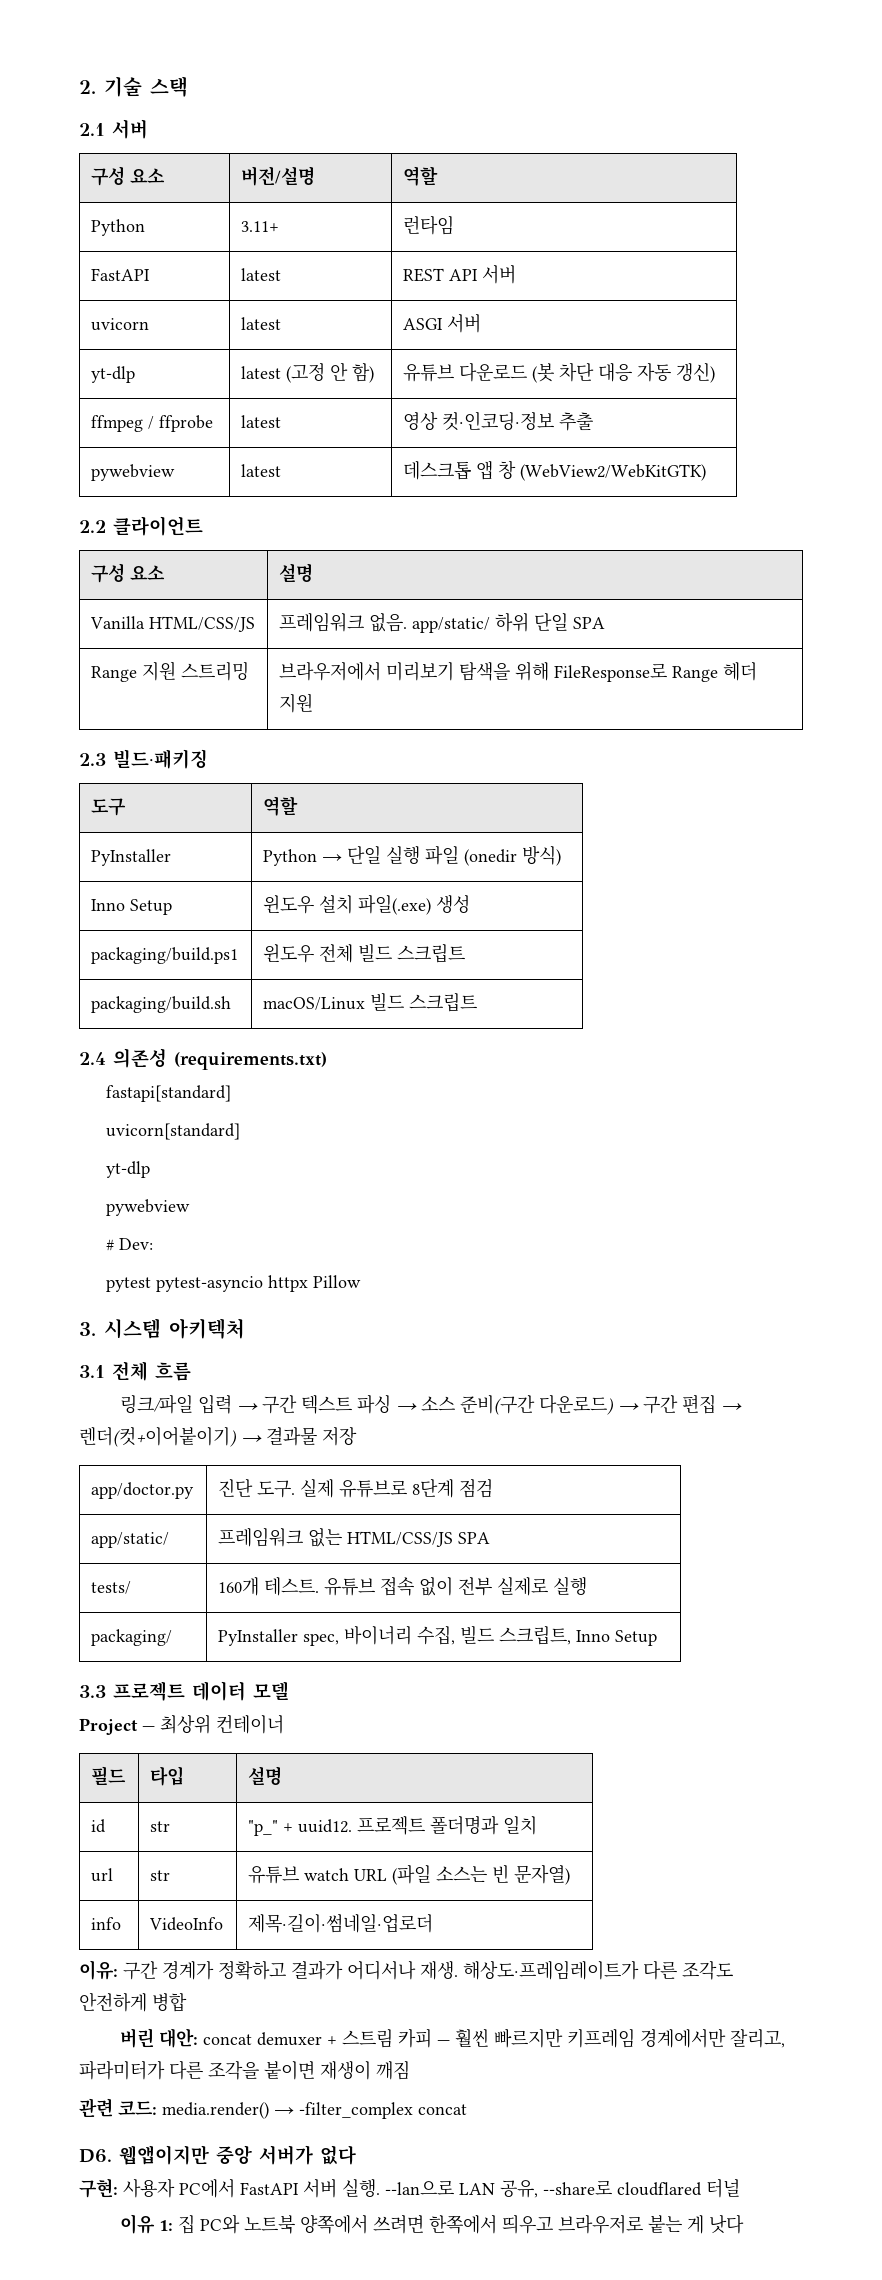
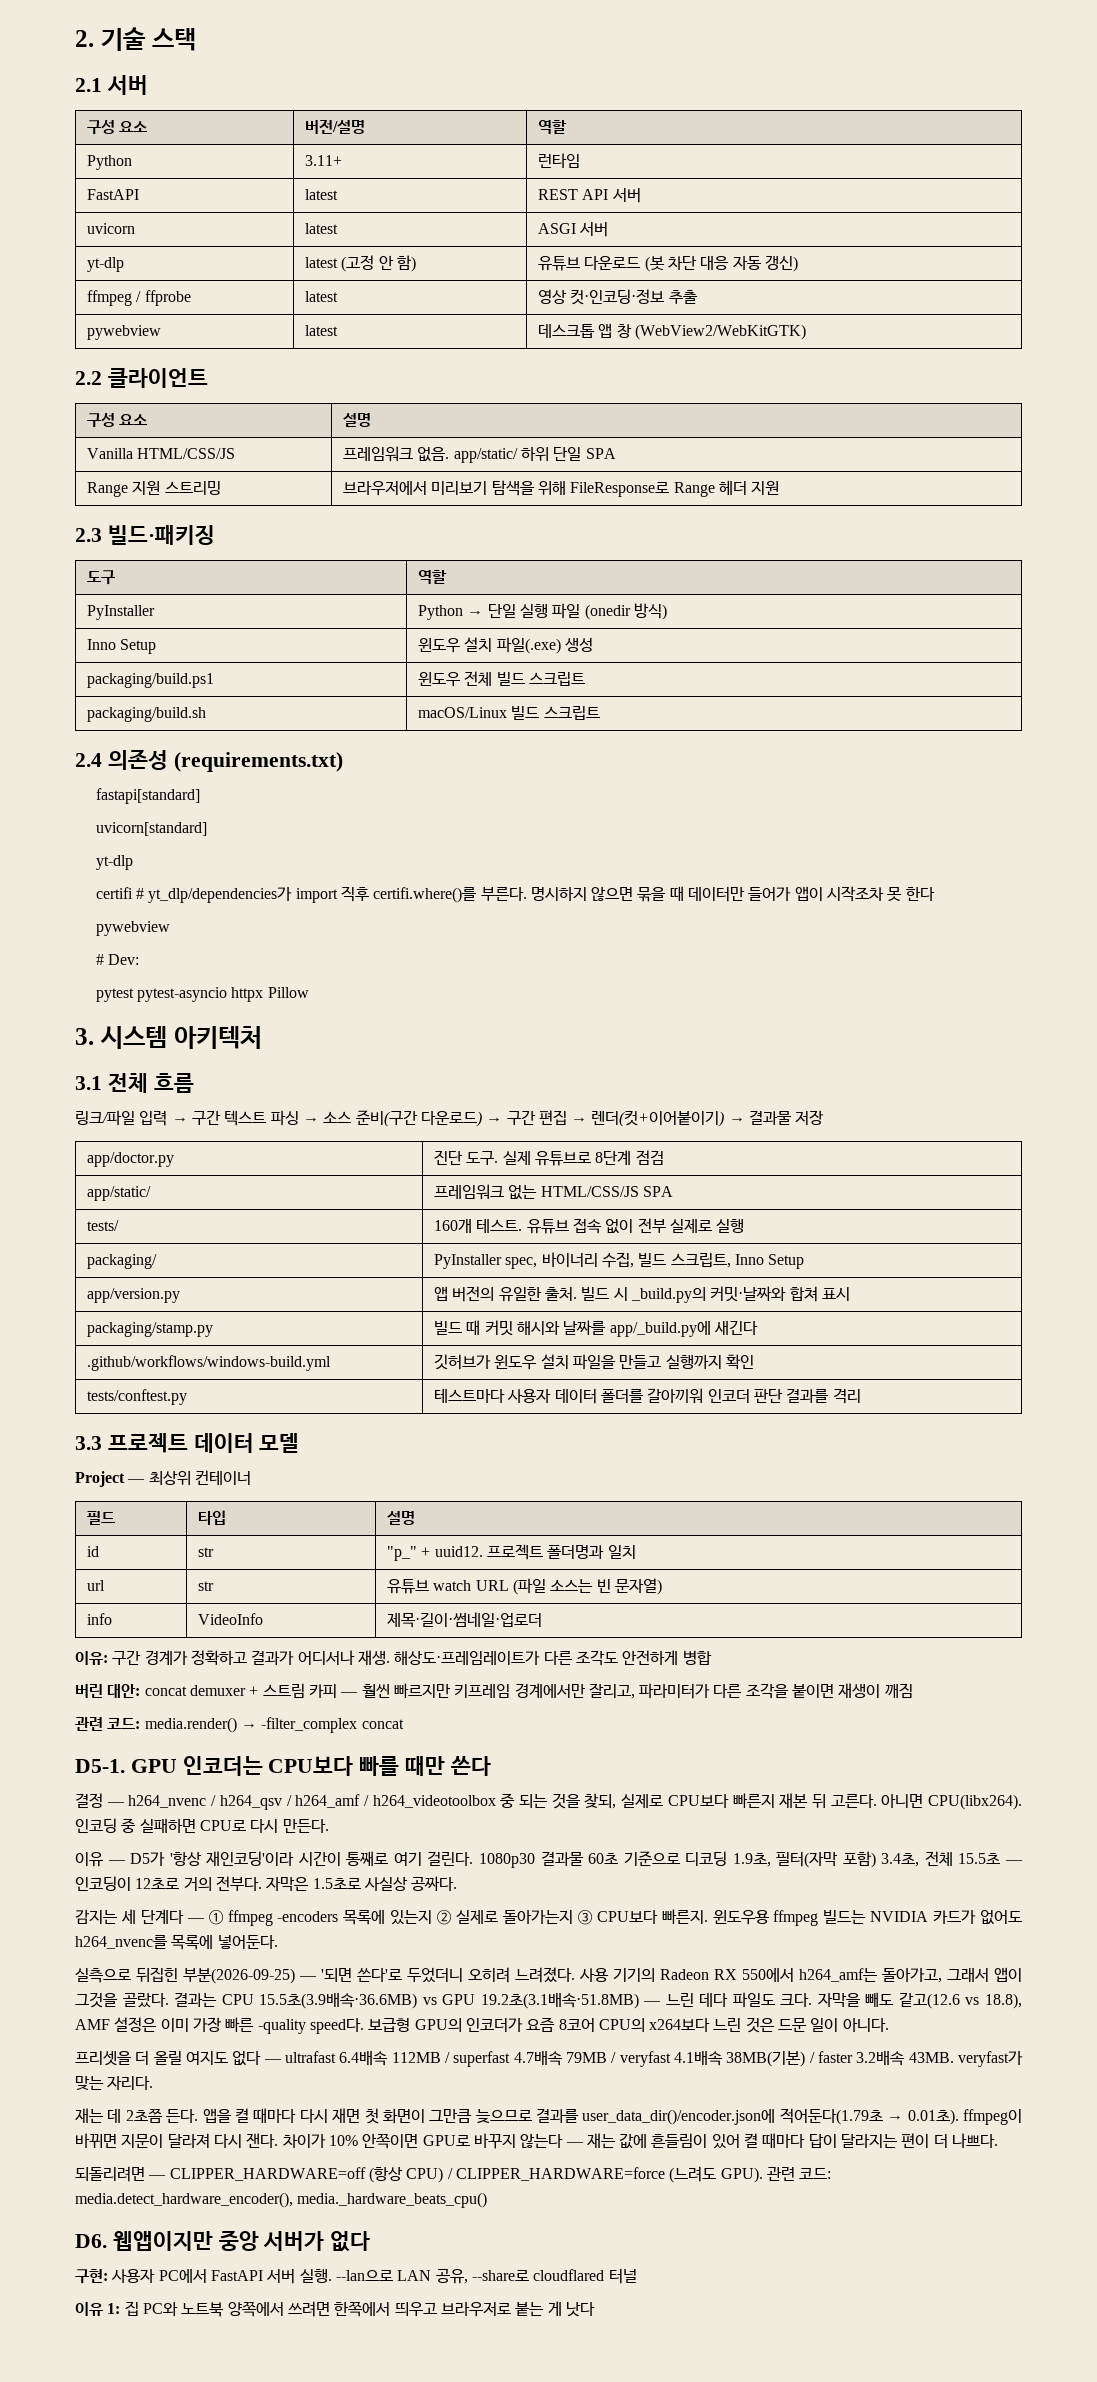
+ certifi # yt_dlp/dependencies가 import 직후 certifi.where()를 부른다. 명시하지 않으면 묶을 때 데이터만 들어가 앱이 시작조차 못 한다
+ app/version.py | 앱 버전의 유일한 출처. 빌드 시 _build.py의 커밋·날짜와 합쳐 표시
+ packaging/stamp.py | 빌드 때 커밋 해시와 날짜를 app/_build.py에 새긴다
+ .github/workflows/windows-build.yml | 깃허브가 윈도우 설치 파일을 만들고 실행까지 확인
+ tests/conftest.py | 테스트마다 사용자 데이터 폴더를 갈아끼워 인코더 판단 결과를 격리
+ D5-1. GPU 인코더는 CPU보다 빠를 때만 쓴다
+ 결정 — h264_nvenc / h264_qsv / h264_amf / h264_videotoolbox 중 되는 것을 찾되, 실제로 CPU보다 빠른지 재본 뒤 고른다. 아니면 CPU(libx264). 인코딩 중 실패하면 CPU로 다시 만든다.
+ 이유 — D5가 '항상 재인코딩'이라 시간이 통째로 여기 걸린다. 1080p30 결과물 60초 기준으로 디코딩 1.9초, 필터(자막 포함) 3.4초, 전체 15.5초 — 인코딩이 12초로 거의 전부다. 자막은 1.5초로 사실상 공짜다.
+ 감지는 세 단계다 — ① ffmpeg -encoders 목록에 있는지 ② 실제로 돌아가는지 ③ CPU보다 빠른지. 윈도우용 ffmpeg 빌드는 NVIDIA 카드가 없어도 h264_nvenc를 목록에 넣어둔다.
+ 실측으로 뒤집힌 부분(2026-09-25) — '되면 쓴다'로 두었더니 오히려 느려졌다. 사용 기기의 Radeon RX 550에서 h264_amf는 돌아가고, 그래서 앱이 그것을 골랐다. 결과는 CPU 15.5초(3.9배속·36.6MB) vs GPU 19.2초(3.1배속·51.8MB) — 느린 데다 파일도 크다. 자막을 빼도 같고(12.6 vs 18.8), AMF 설정은 이미 가장 빠른 -quality speed다. 보급형 GPU의 인코더가 요즘 8코어 CPU의 x264보다 느린 것은 드문 일이 아니다.
+ 프리셋을 더 올릴 여지도 없다 — ultrafast 6.4배속 112MB / superfast 4.7배속 79MB / veryfast 4.1배속 38MB(기본) / faster 3.2배속 43MB. veryfast가 맞는 자리다.
+ 재는 데 2초쯤 든다. 앱을 켤 때마다 다시 재면 첫 화면이 그만큼 늦으므로 결과를 user_data_dir()/encoder.json에 적어둔다(1.79초 → 0.01초). ffmpeg이 바뀌면 지문이 달라져 다시 잰다. 차이가 10% 안쪽이면 GPU로 바꾸지 않는다 — 재는 값에 흔들림이 있어 켤 때마다 답이 달라지는 편이 더 나쁘다.
+ 되돌리려면 — CLIPPER_HARDWARE=off (항상 CPU) / CLIPPER_HARDWARE=force (느려도 GPU). 관련 코드: media.detect_hardware_encoder(), media._hardware_beats_cpu()

